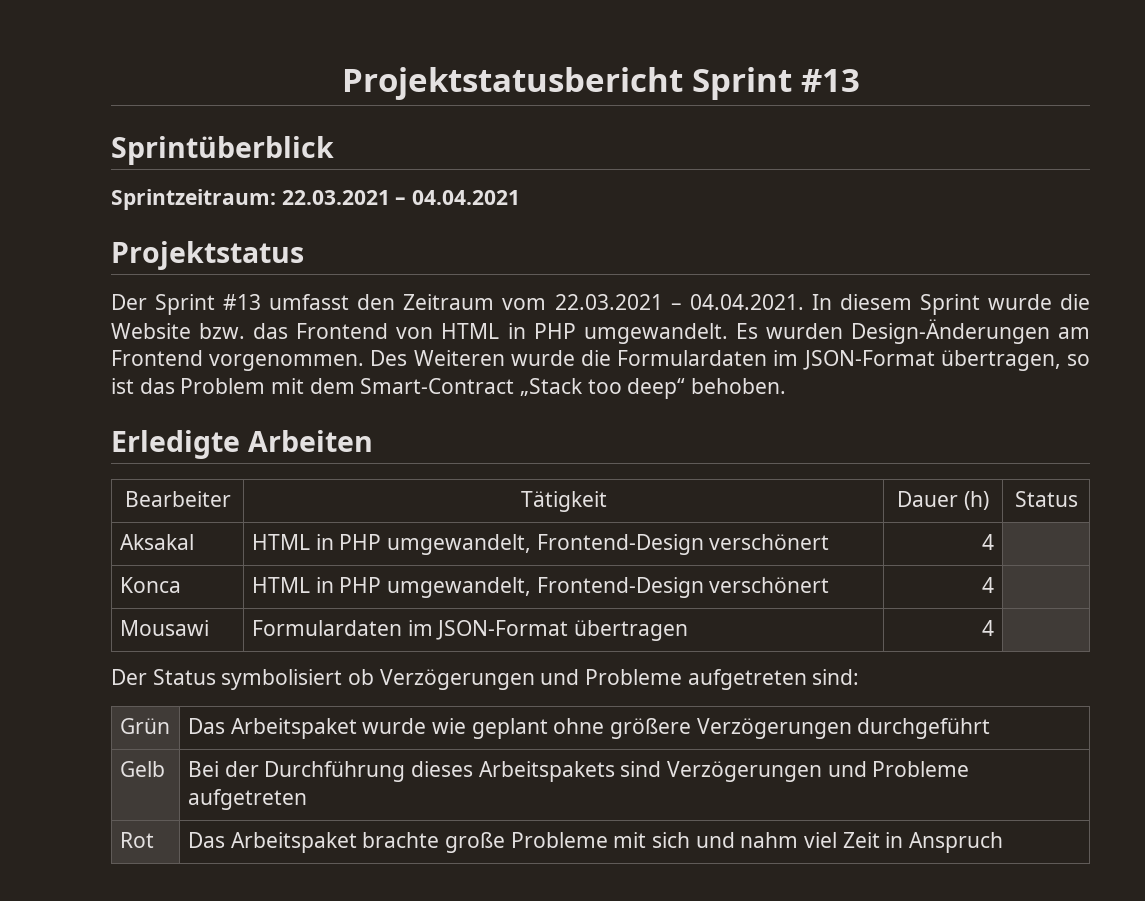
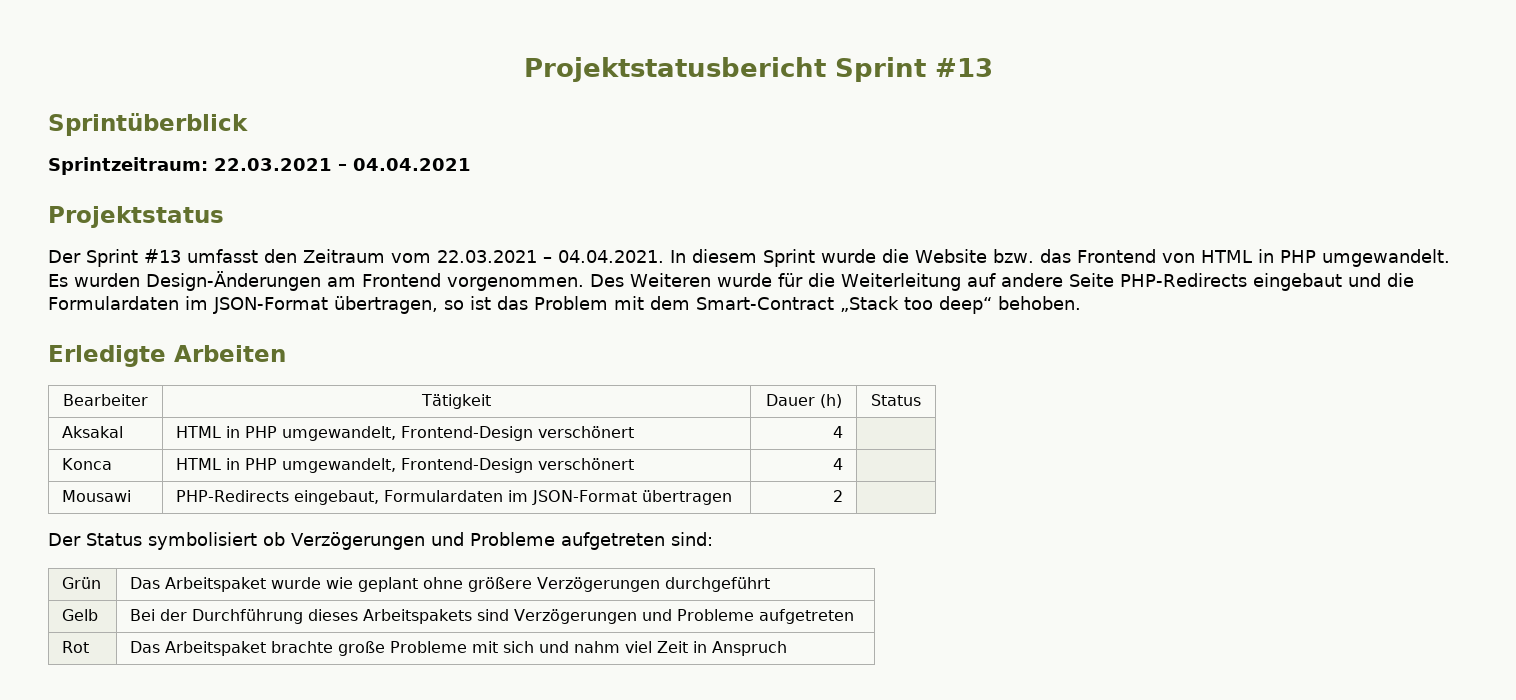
- Des Weiteren wurde die Formulardaten im JSON-Format übertragen, so ist das Problem mit dem Smart-Contract „Stack too deep“ behoben.
+ Des Weiteren wurde für die Weiterleitung auf andere Seite PHP-Redirects eingebaut und die Formulardaten im JSON-Format übertragen, so ist das Problem mit dem Smart-Contract „Stack too deep“ behoben.
- Mousawi | Formulardaten im JSON-Format übertragen | 4 |
+ Mousawi | PHP-Redirects eingebaut, Formulardaten im JSON-Format übertragen | 2 |

